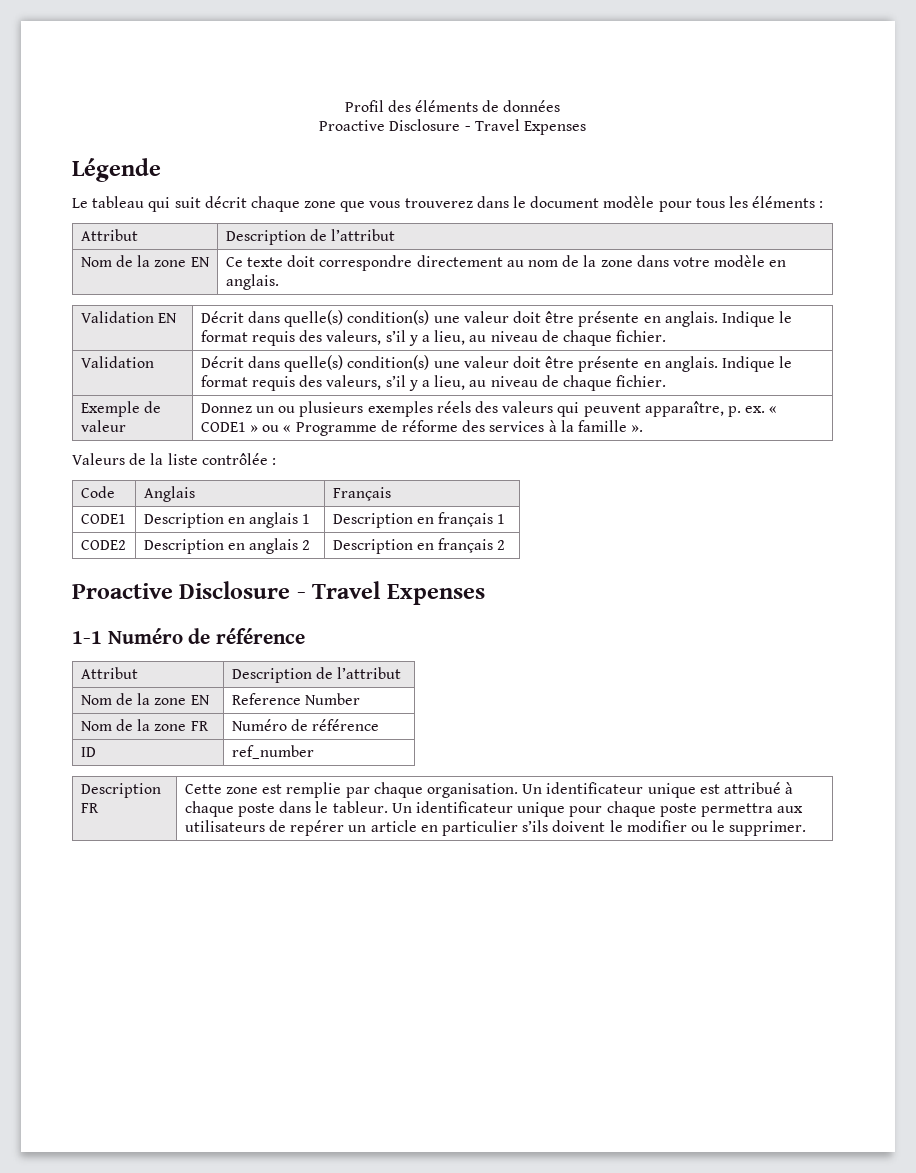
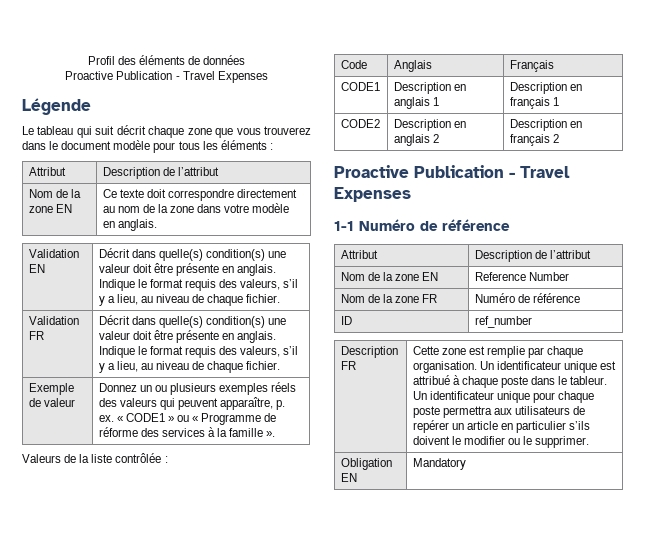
  Profil des éléments de données
- Proactive Disclosure - Travel Expenses
+ Proactive Publication - Travel Expenses
- Validation | Décrit dans quelle(s) condition(s) une valeur doit être présente en anglais. Indique le format requis des valeurs, s’il y a lieu, au niveau de chaque fichier.
+ Validation FR | Décrit dans quelle(s) condition(s) une valeur doit être présente en anglais. Indique le format requis des valeurs, s’il y a lieu, au niveau de chaque fichier.
  CODE2 | Description en anglais 2 | Description en français 2
- Proactive Disclosure - Travel Expenses
+ Proactive Publication - Travel Expenses
+ Obligation EN | Mandatory

